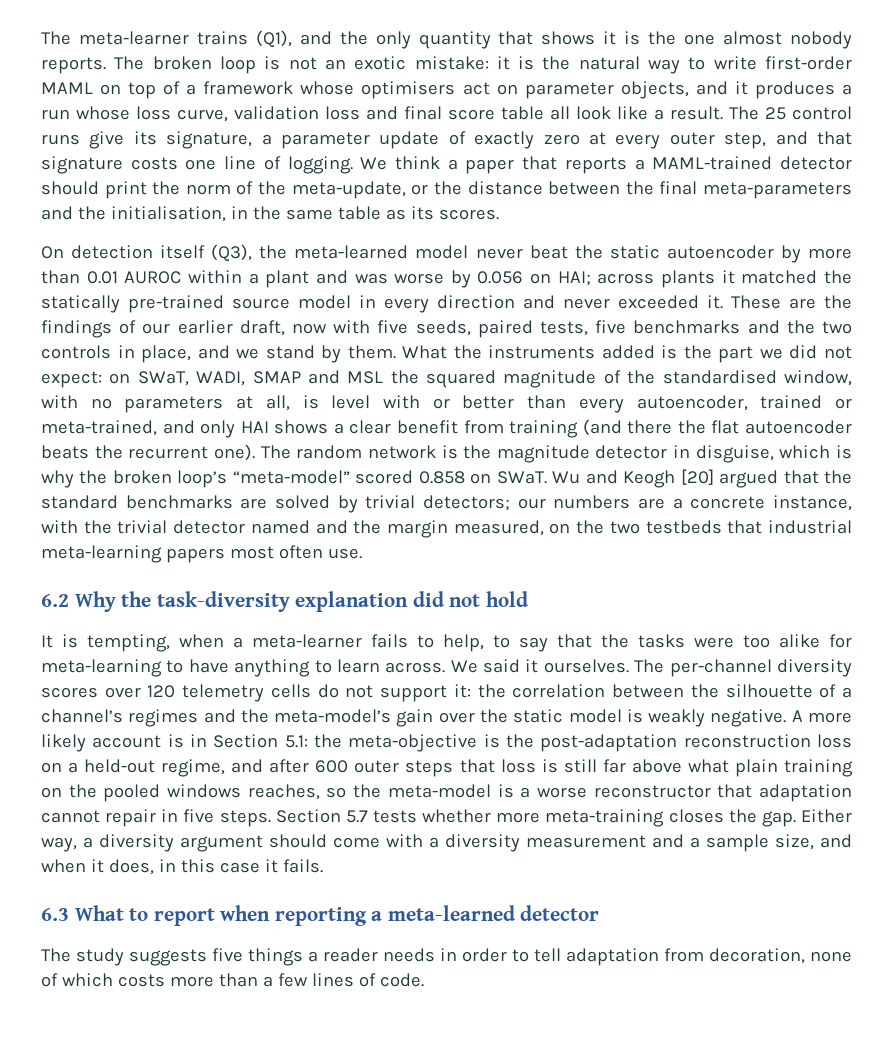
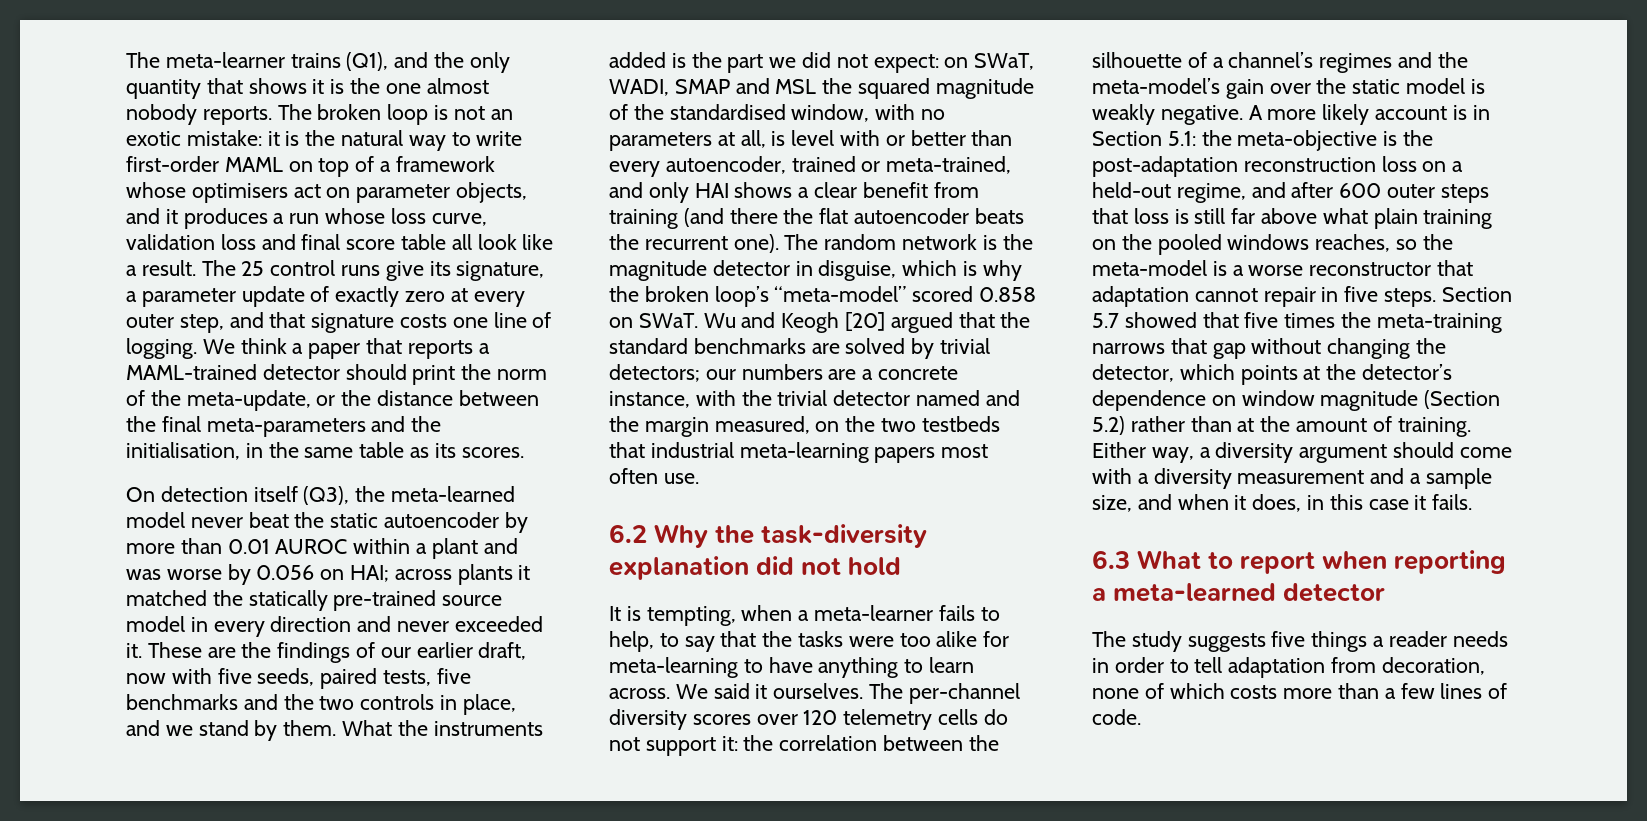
- Section 5.7 tests whether more meta-training closes the gap.
+ Section 5.7 showed that five times the meta-training narrows that gap without changing the detector, which points at the detector’s dependence on window magnitude (Section 5.2) rather than at the amount of training.

